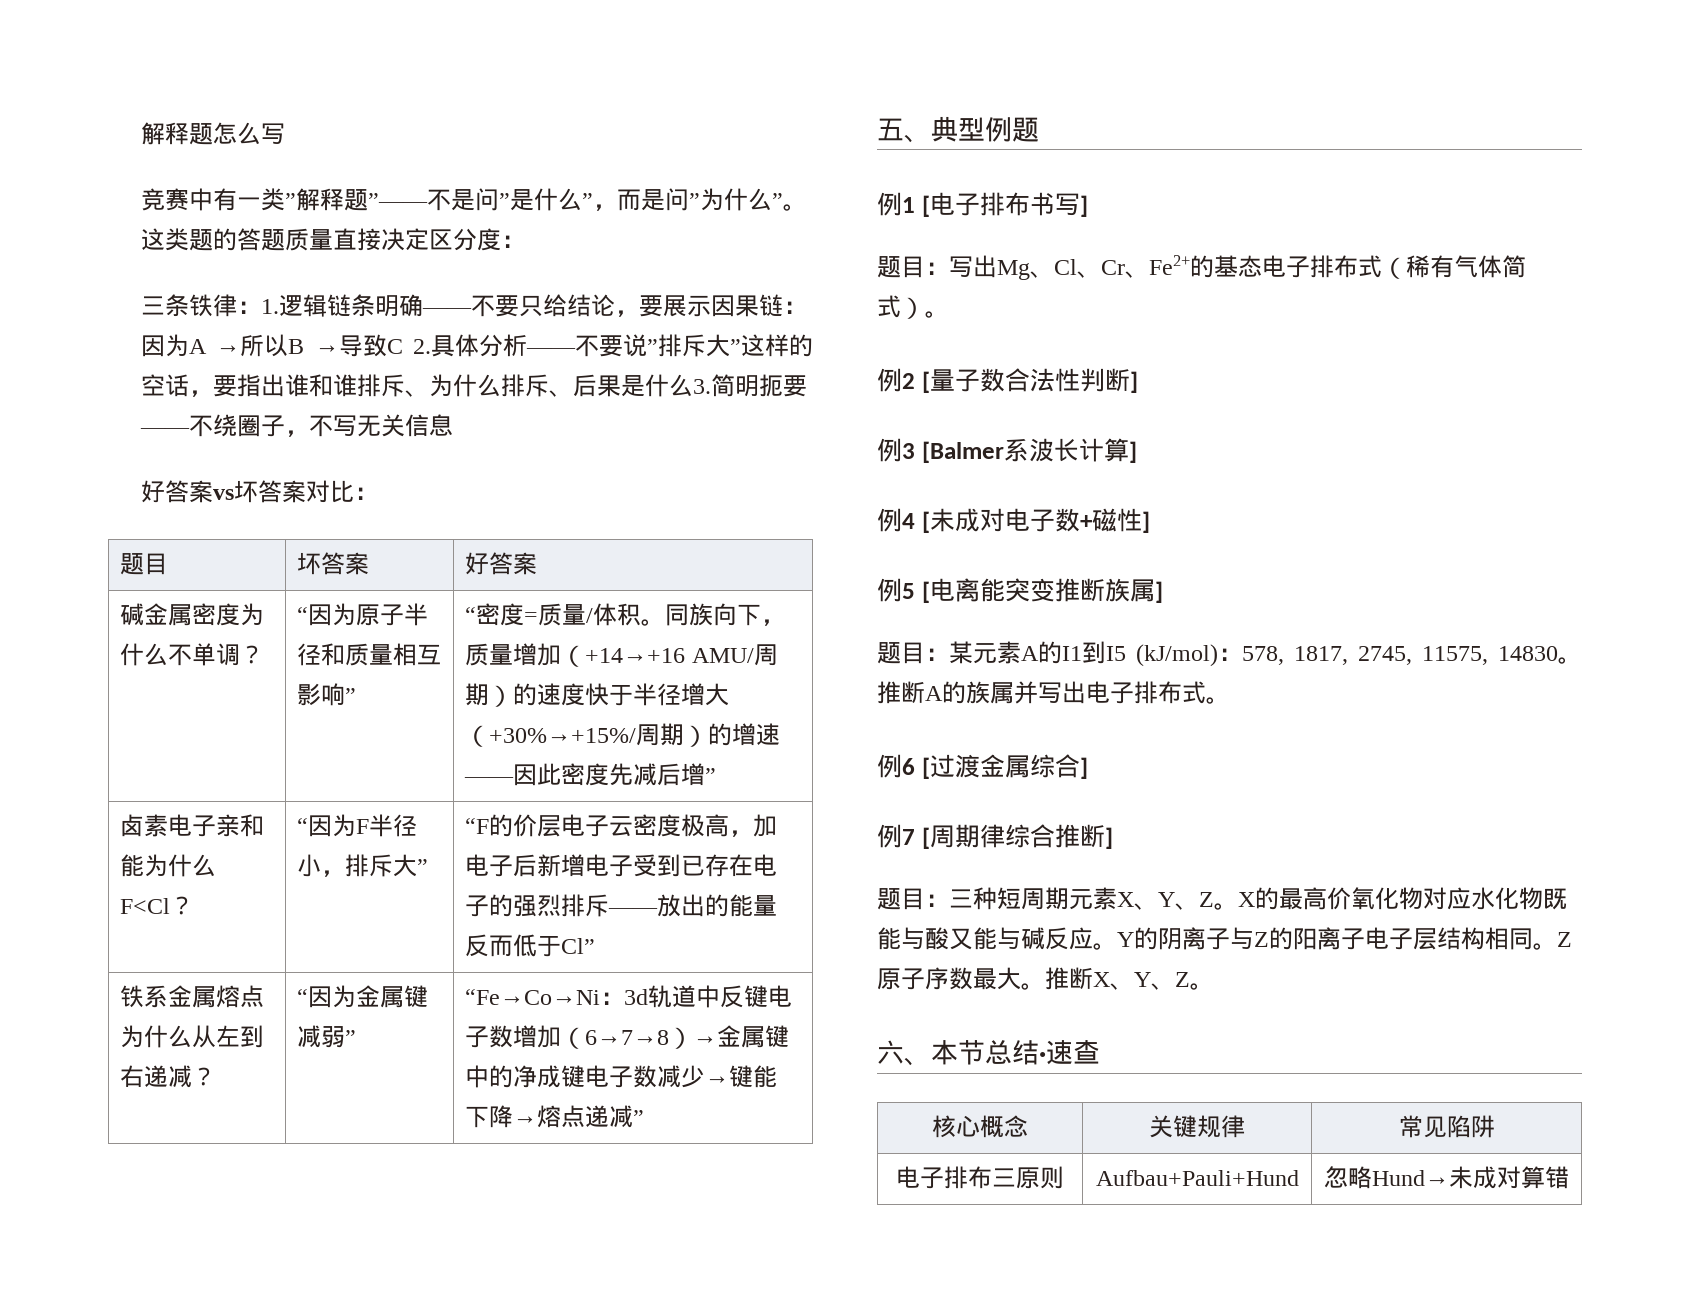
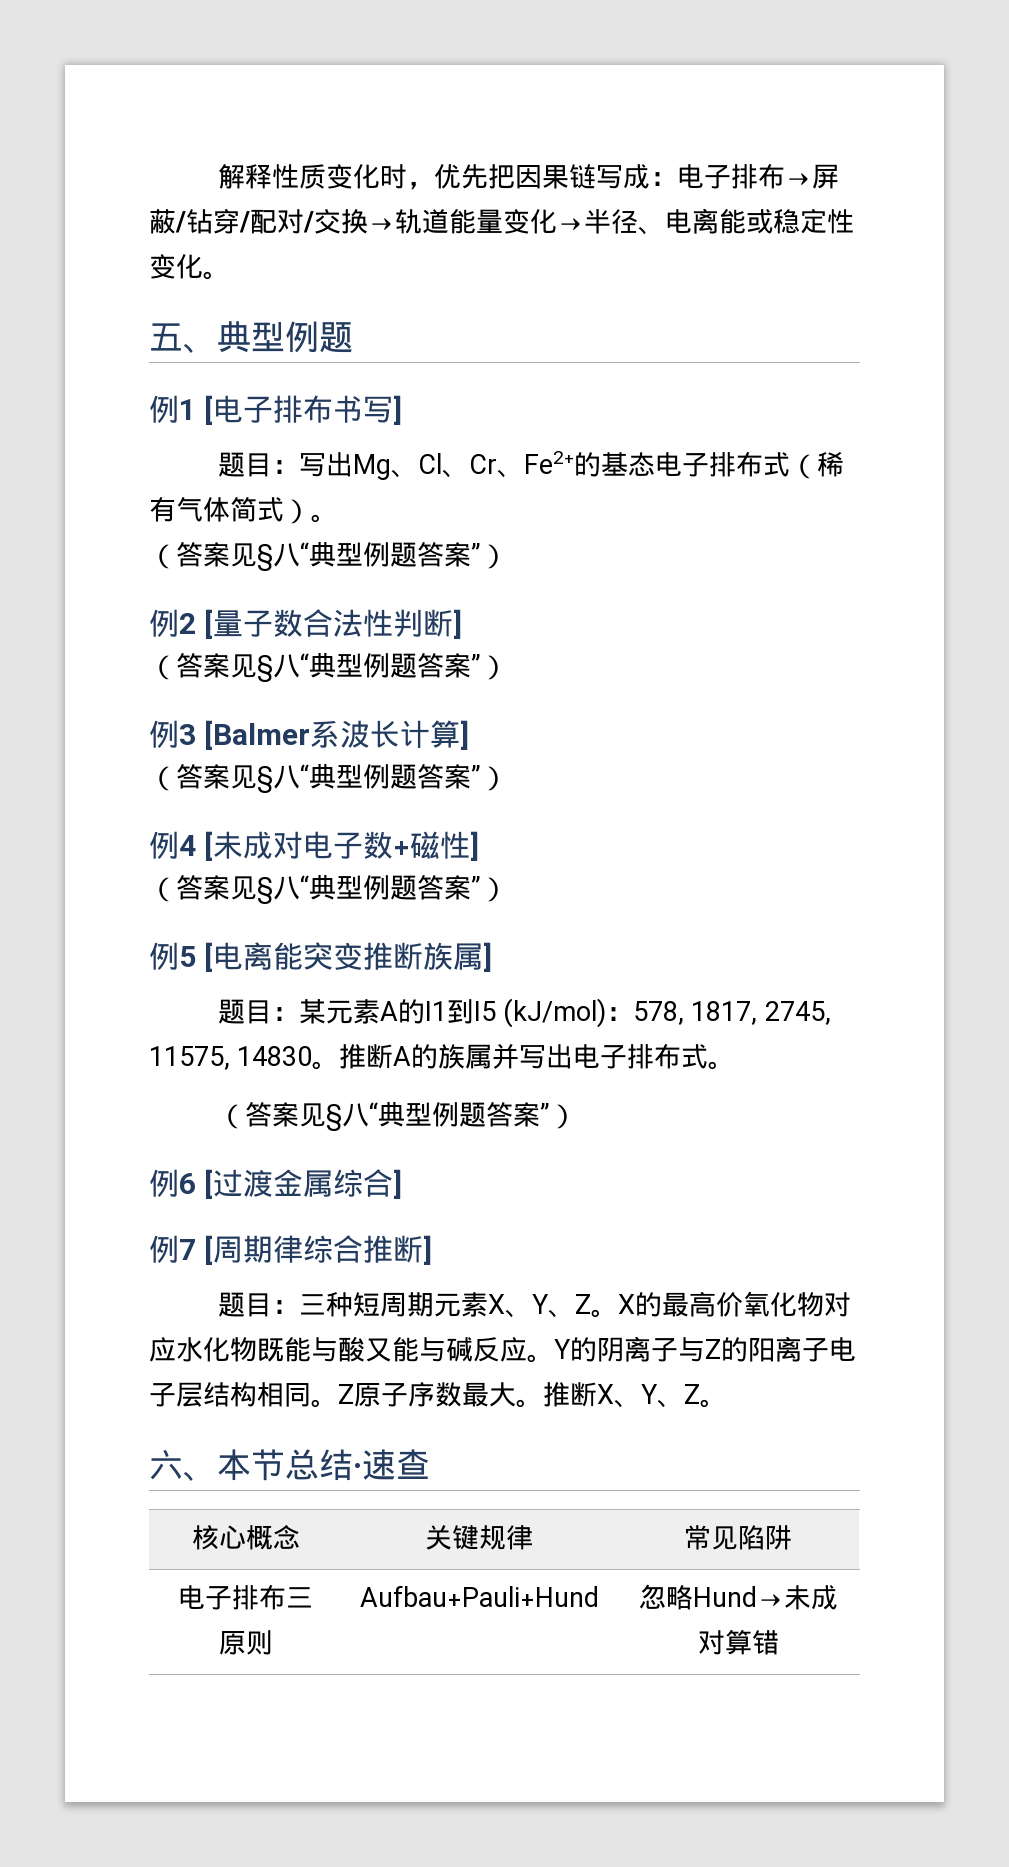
- 解释题怎么写
- 竞赛中有一类”解释题”——不是问”是什么”，而是问”为什么”。这类题的答题质量直接决定区分度：
- 三条铁律：1.逻辑链条明确——不要只给结论，要展示因果链：因为A →所以B →导致C 2.具体分析——不要说”排斥大”这样的空话，要指出谁和谁排斥、为什么排斥、后果是什么3.简明扼要——不绕圈子，不写无关信息
- 好答案vs坏答案对比：
- 题目 | 坏答案 | 好答案
- 碱金属密度为什么不单调？ | “因为原子半径和质量相互影响” | “密度=质量/体积。同族向下，质量增加（+14→+16 AMU/周期）的速度快于半径增大（+30%→+15%/周期）的增速——因此密度先减后增”
- 卤素电子亲和能为什么F<Cl？ | “因为F半径小，排斥大” | “F的价层电子云密度极高，加电子后新增电子受到已存在电子的强烈排斥——放出的能量反而低于Cl”
- 铁系金属熔点为什么从左到右递减？ | “因为金属键减弱” | “Fe→Co→Ni：3d轨道中反键电子数增加（6→7→8）→金属键中的净成键电子数减少→键能下降→熔点递减”
+ 解释性质变化时，优先把因果链写成：电子排布→屏蔽/钻穿/配对/交换→轨道能量变化→半径、电离能或稳定性变化。
  题目：写出Mg、Cl、Cr、Fe2+的基态电子排布式（稀有气体简式）。
+ （答案见§八“典型例题答案”）
  例2 [量子数合法性判断]
+ （答案见§八“典型例题答案”）
  例3 [Balmer系波长计算]
+ （答案见§八“典型例题答案”）
  例4 [未成对电子数+磁性]
+ （答案见§八“典型例题答案”）
  推断A的族属并写出电子排布式。
+ （答案见§八“典型例题答案”）

